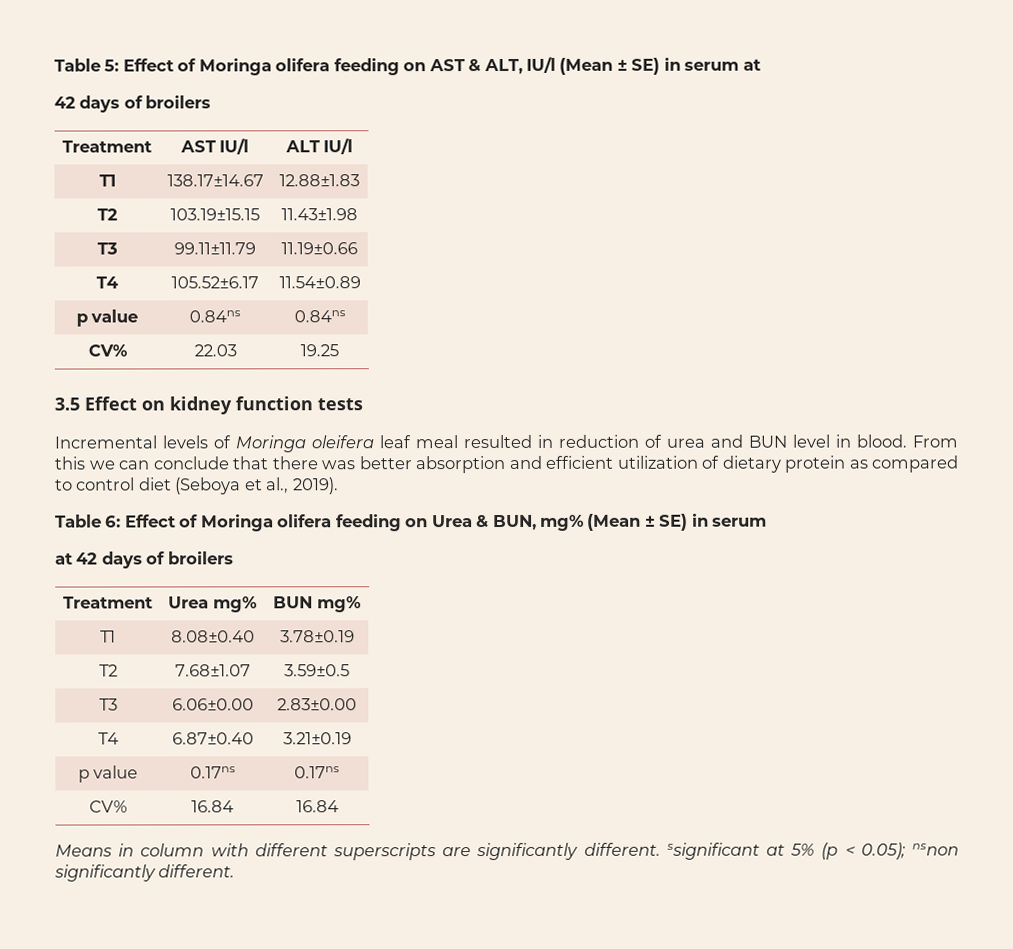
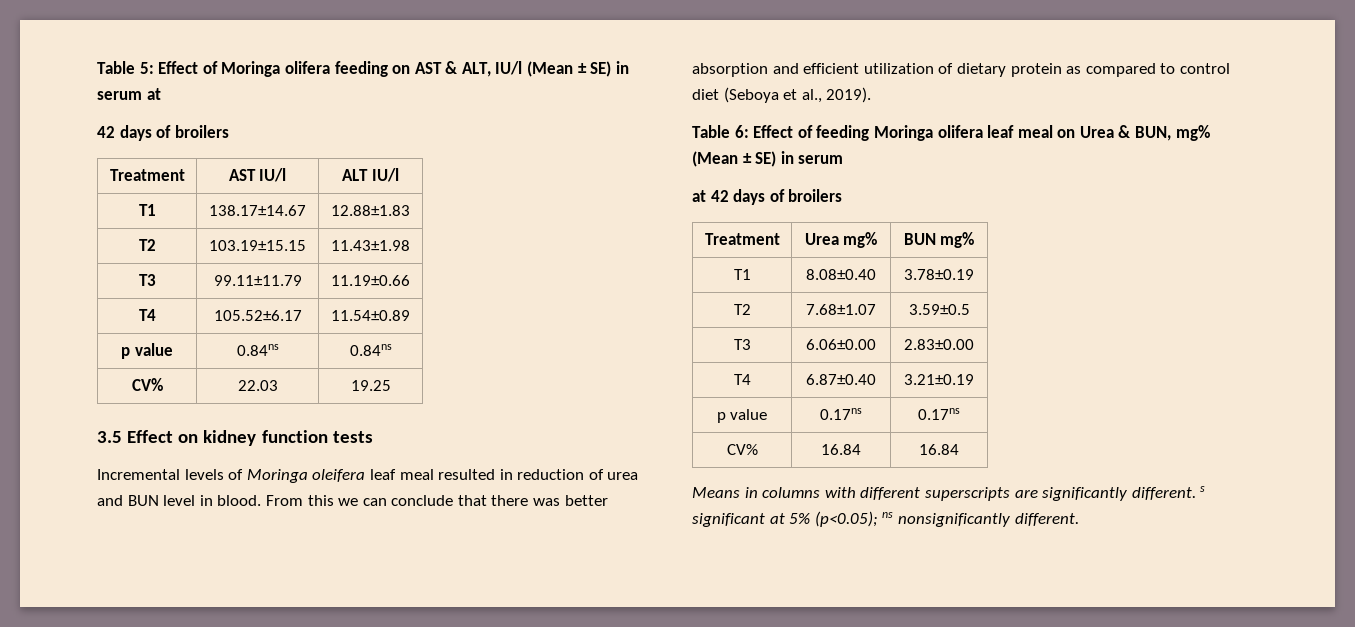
- Table 6: Effect of Moringa olifera feeding on Urea & BUN, mg% (Mean ± SE) in serum
+ Table 6: Effect of feeding Moringa olifera leaf meal on Urea & BUN, mg% (Mean ± SE) in serum
- Means in column with different superscripts are significantly different. ssignificant at 5% (p < 0.05); nsnon significantly different.
+ Means in columns with different superscripts are significantly different. s significant at 5% (p<0.05); ns nonsignificantly different.

